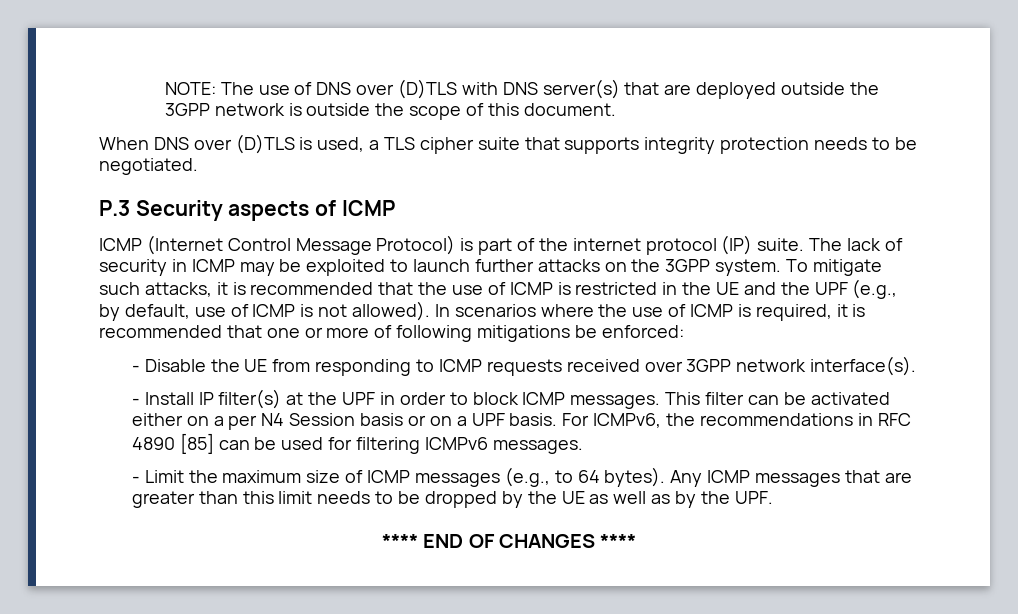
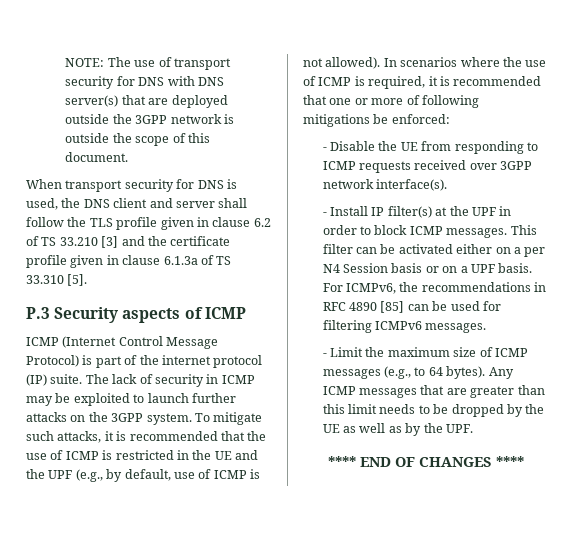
- NOTE: The use of DNS over (D)TLS with DNS server(s) that are deployed outside the 3GPP network is outside the scope of this document.
+ NOTE: The use of transport security for DNS with DNS server(s) that are deployed outside the 3GPP network is outside the scope of this document.
- When DNS over (D)TLS is used, a TLS cipher suite that supports integrity protection needs to be negotiated.
+ When transport security for DNS is used, the DNS client and server shall follow the TLS profile given in clause 6.2 of TS 33.210 [3] and the certificate profile given in clause 6.1.3a of TS 33.310 [5].

